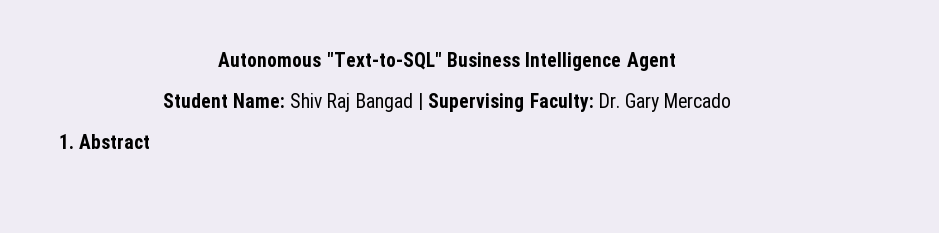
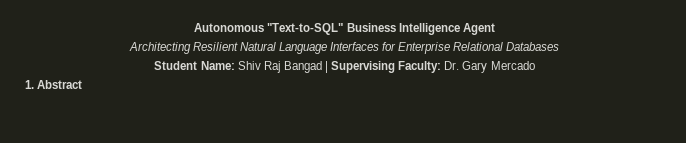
+ Architecting Resilient Natural Language Interfaces for Enterprise Relational Databases

